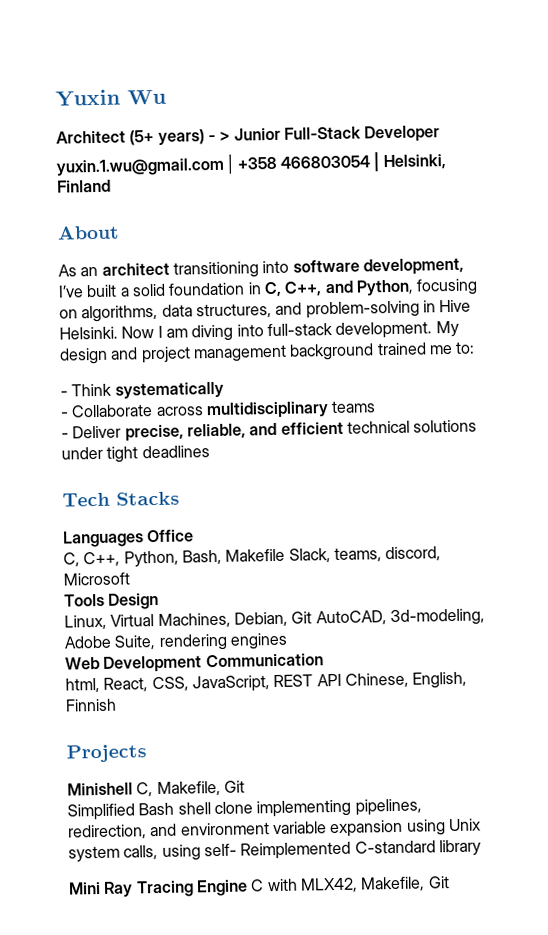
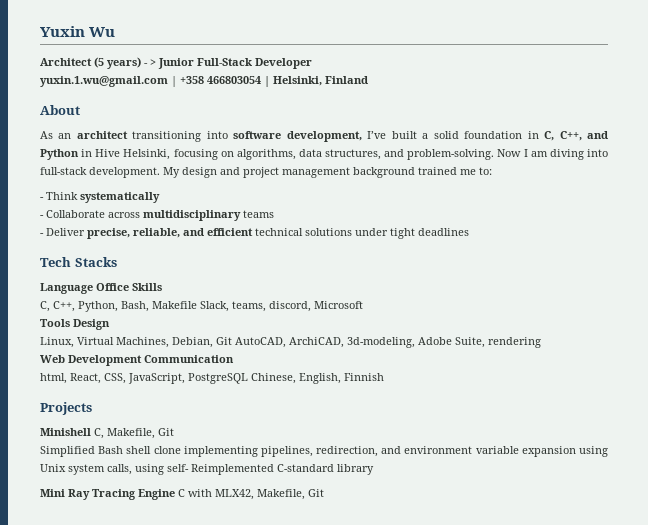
- Architect (5+ years) - > Junior Full-Stack Developer
+ Architect (5 years) - > Junior Full-Stack Developer
- As an architect transitioning into software development, I’ve built a solid foundation in C, C++, and Python, focusing on algorithms, data structures, and problem-solving in Hive Helsinki.
+ As an architect transitioning into software development, I’ve built a solid foundation in C, C++, and Python in Hive Helsinki, focusing on algorithms, data structures, and problem-solving.
- Languages Office
+ Language Office Skills
- Linux, Virtual Machines, Debian, Git AutoCAD, 3d-modeling, Adobe Suite, rendering engines
+ Linux, Virtual Machines, Debian, Git AutoCAD, ArchiCAD, 3d-modeling, Adobe Suite, rendering
- html, React, CSS, JavaScript, REST API Chinese, English, Finnish
+ html, React, CSS, JavaScript, PostgreSQL Chinese, English, Finnish

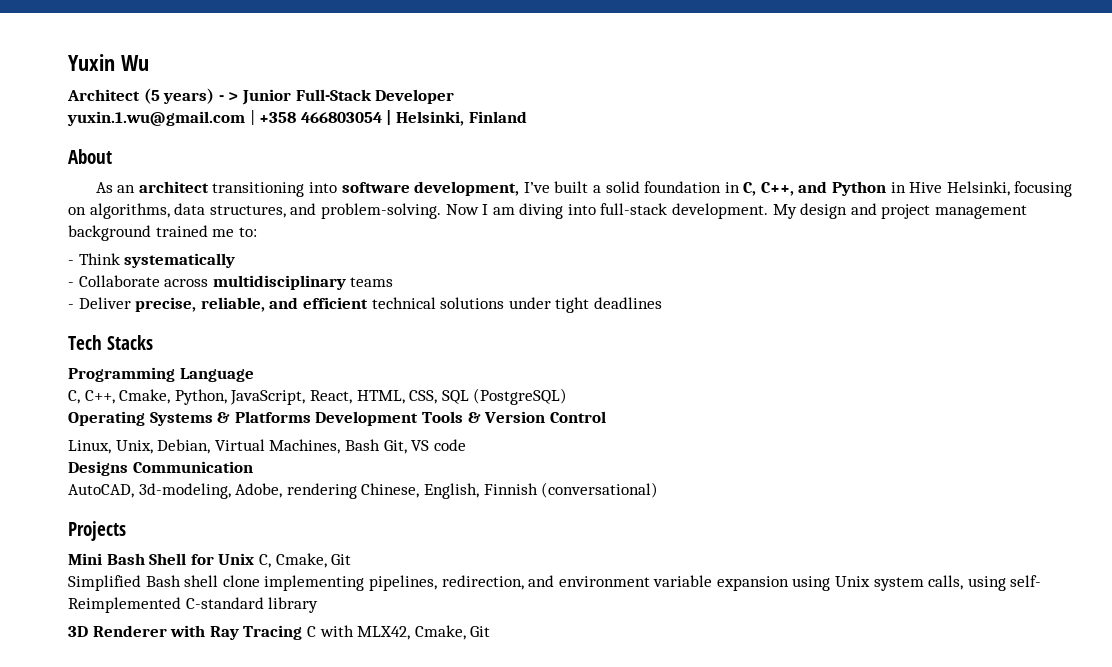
- Language Office Skills
- C, C++, Python, Bash, Makefile Slack, teams, discord, Microsoft
- Tools Design
- Linux, Virtual Machines, Debian, Git AutoCAD, ArchiCAD, 3d-modeling, Adobe Suite, rendering
- Web Development Communication
- html, React, CSS, JavaScript, PostgreSQL Chinese, English, Finnish
+ Programming Language
+ C, C++, Cmake, Python, JavaScript, React, HTML, CSS, SQL (PostgreSQL)
+ Operating Systems & Platforms Development Tools & Version Control
+ Linux, Unix, Debian, Virtual Machines, Bash Git, VS code
+ Designs Communication
+ AutoCAD, 3d-modeling, Adobe, rendering Chinese, English, Finnish (conversational)
- Minishell C, Makefile, Git
+ Mini Bash Shell for Unix C, Cmake, Git
- Mini Ray Tracing Engine C with MLX42, Makefile, Git
+ 3D Renderer with Ray Tracing C with MLX42, Cmake, Git

